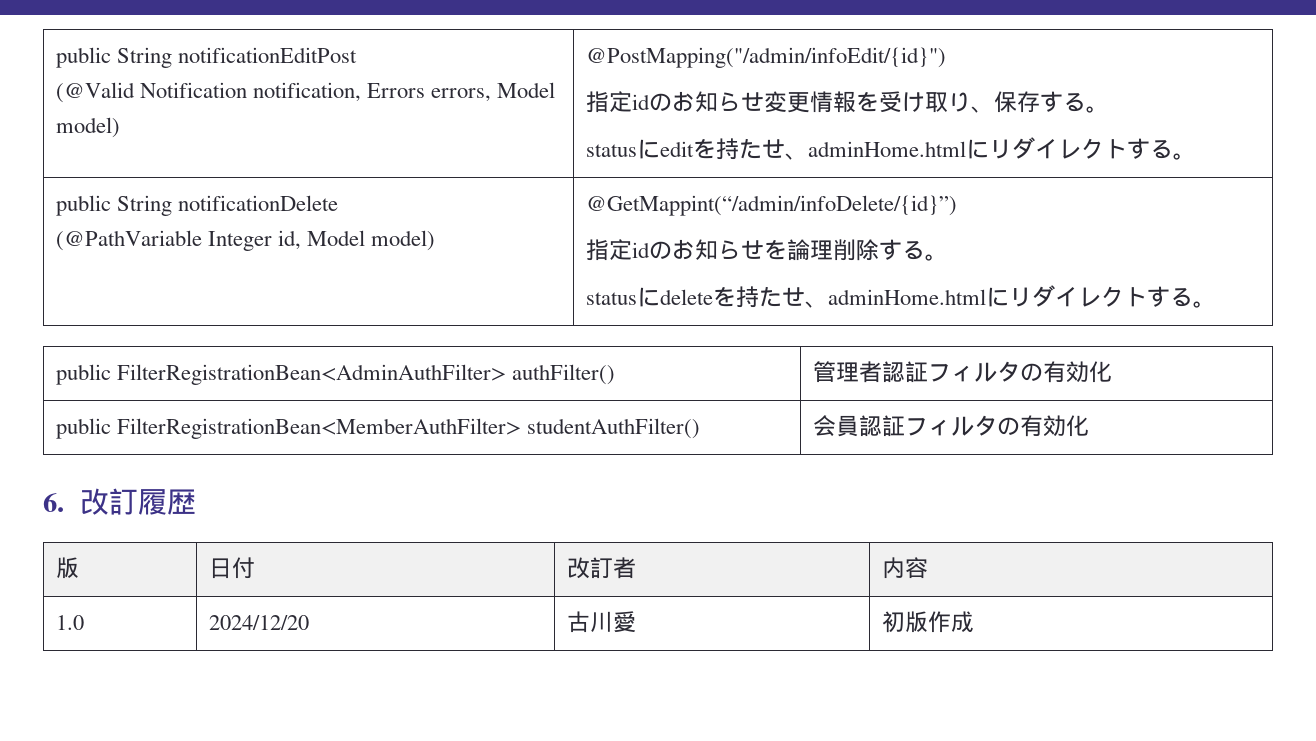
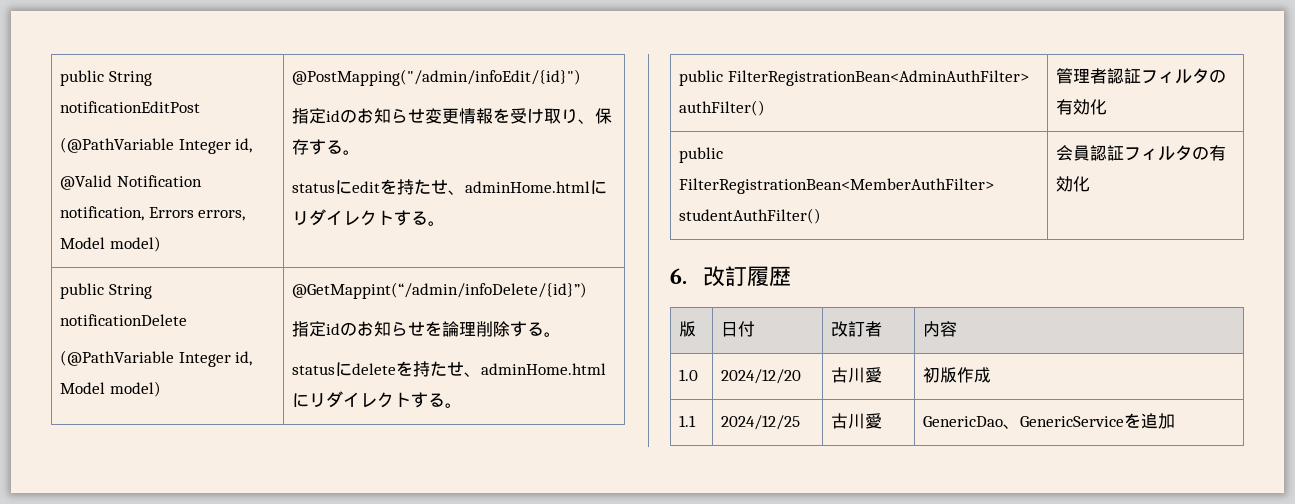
  public String notificationEditPost
- (@Valid Notification notification, Errors errors, Model model) | @PostMapping("/admin/infoEdit/{id}")
+ (@PathVariable Integer id,
+ @Valid Notification notification, Errors errors, Model model) | @PostMapping("/admin/infoEdit/{id}")
+ 1.1 | 2024/12/25 | 古川愛 | GenericDao、GenericServiceを追加

